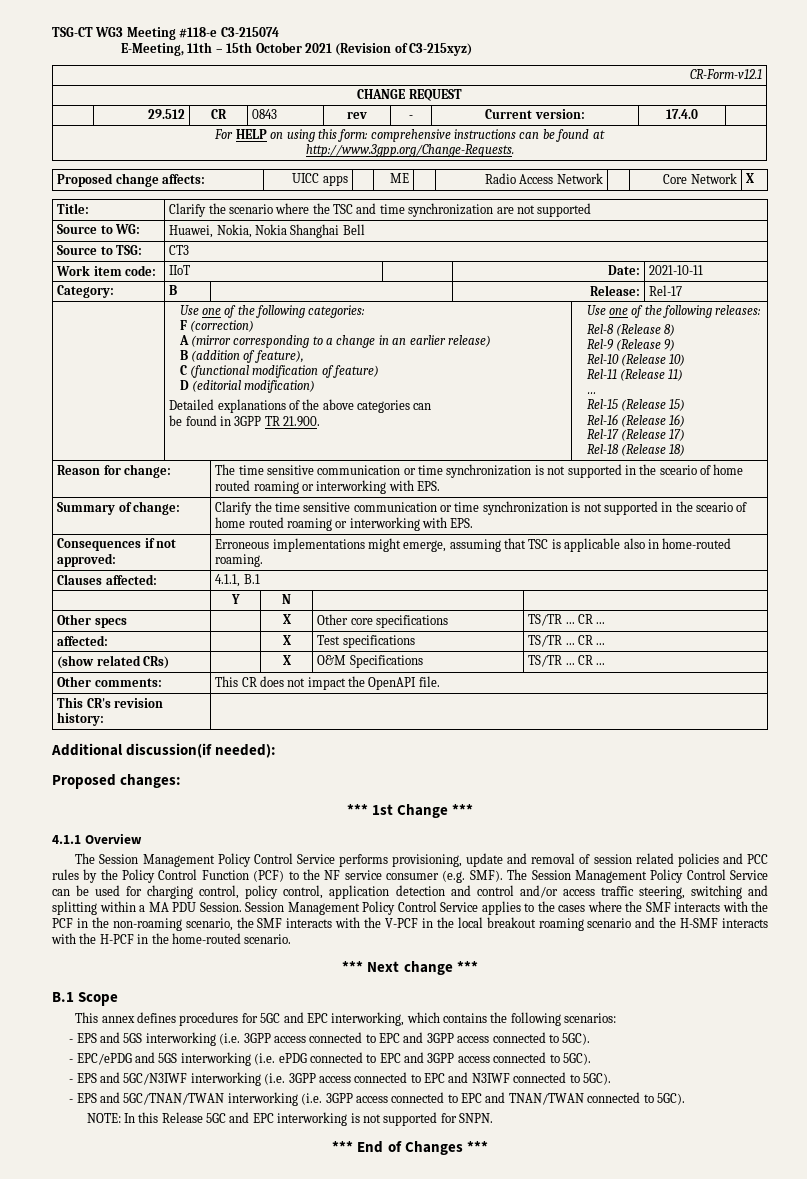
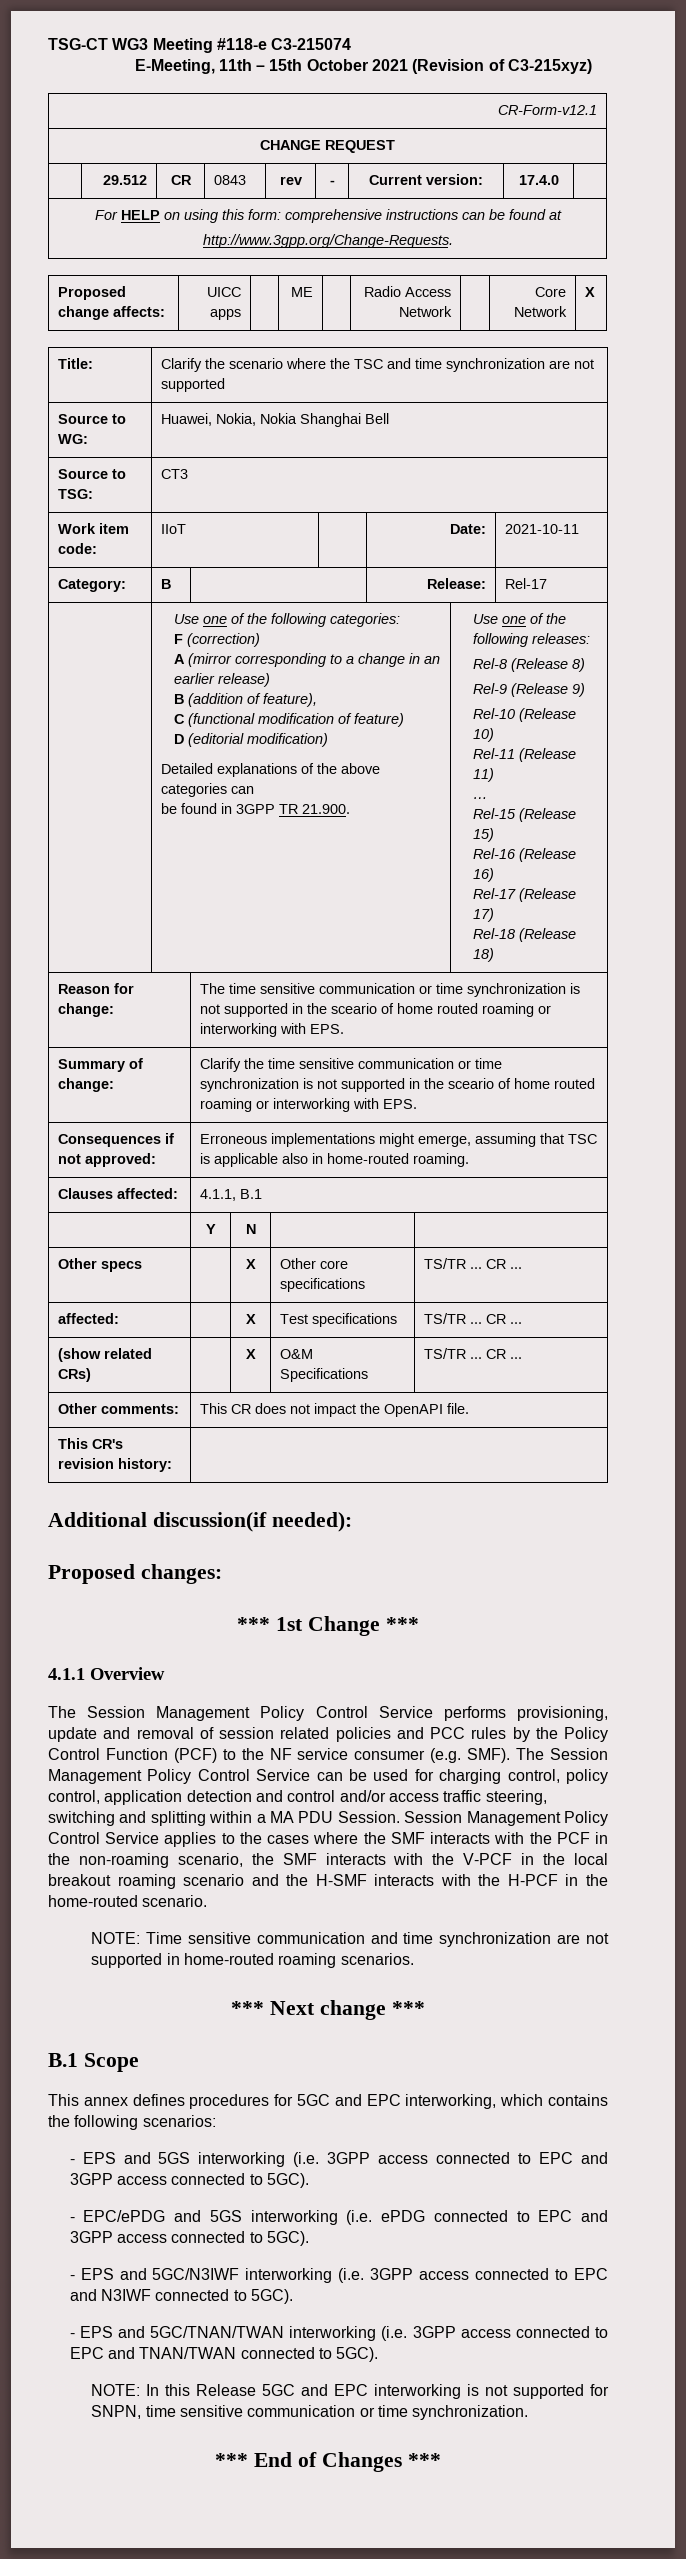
+ NOTE: Time sensitive communication and time synchronization are not supported in home-routed roaming scenarios.
- NOTE: In this Release 5GC and EPC interworking is not supported for SNPN.
+ NOTE: In this Release 5GC and EPC interworking is not supported for SNPN, time sensitive communication or time synchronization.

